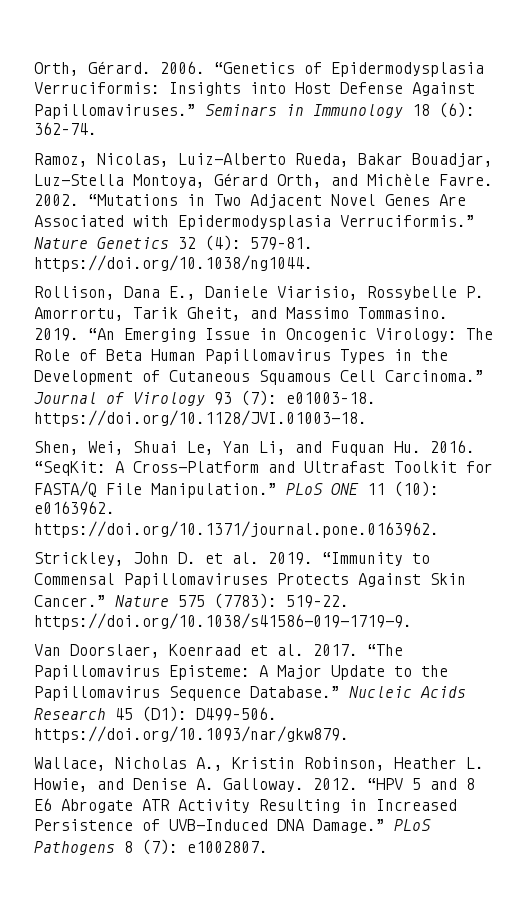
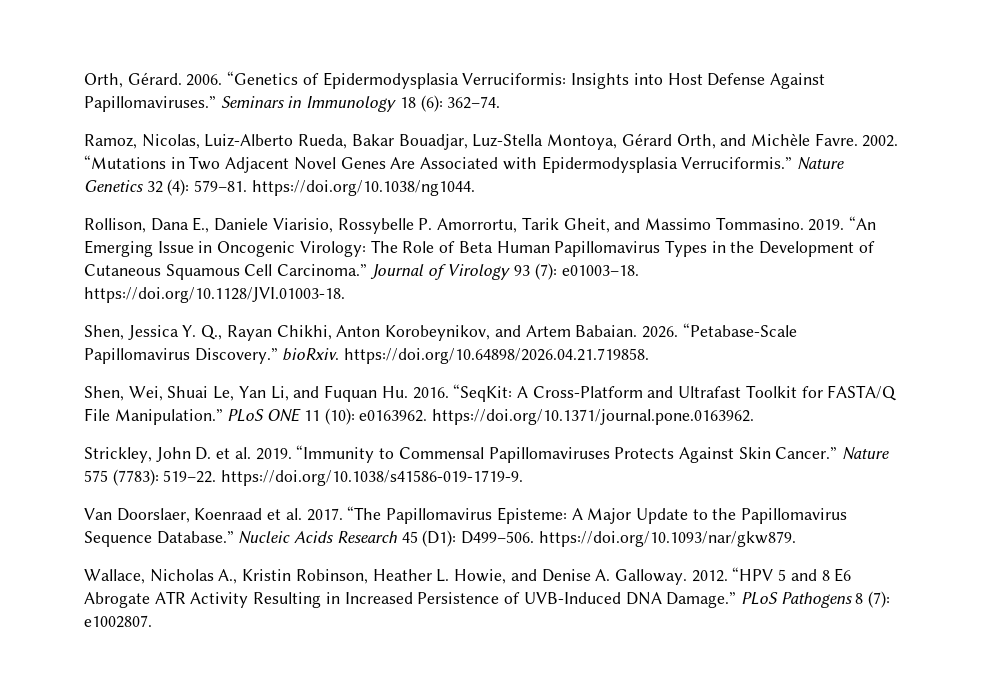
+ Shen, Jessica Y. Q., Rayan Chikhi, Anton Korobeynikov, and Artem Babaian. 2026. “Petabase-Scale Papillomavirus Discovery.” bioRxiv. https://doi.org/10.64898/2026.04.21.719858.

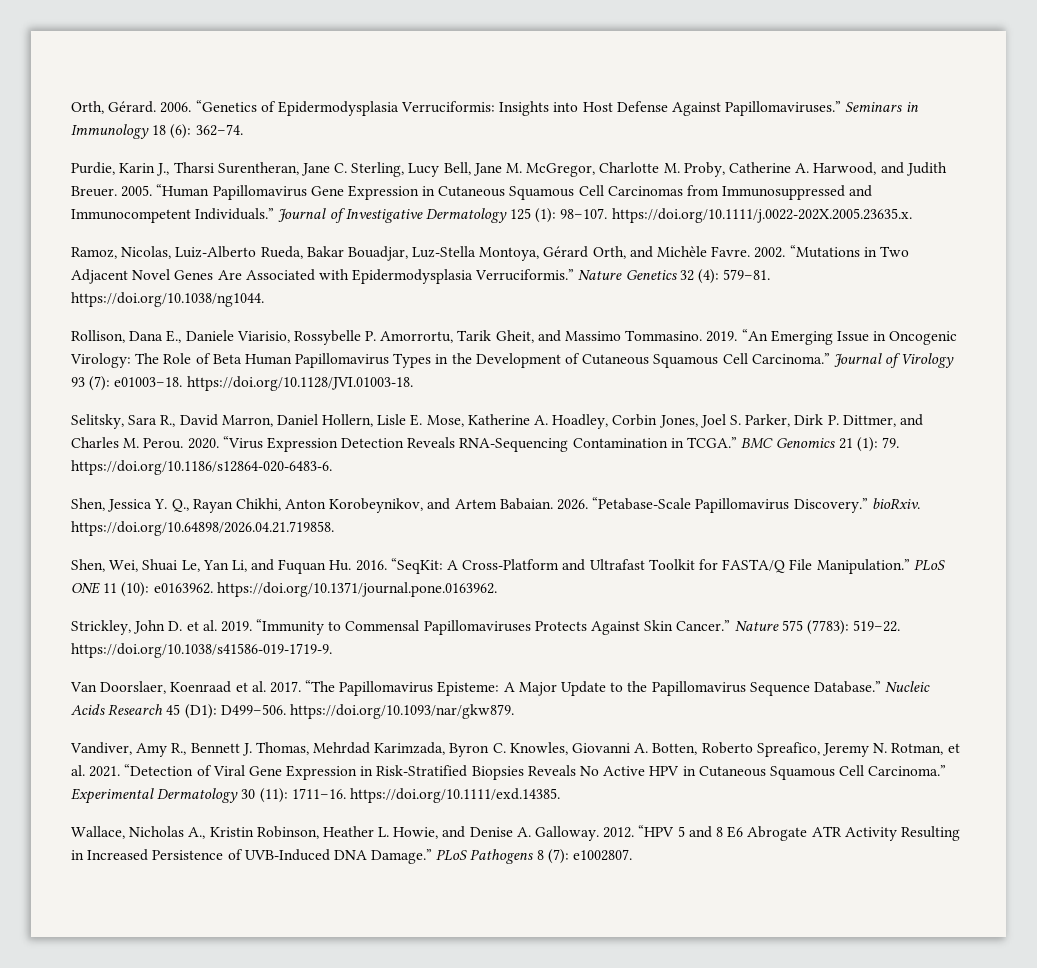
+ Purdie, Karin J., Tharsi Surentheran, Jane C. Sterling, Lucy Bell, Jane M. McGregor, Charlotte M. Proby, Catherine A. Harwood, and Judith Breuer. 2005. “Human Papillomavirus Gene Expression in Cutaneous Squamous Cell Carcinomas from Immunosuppressed and Immunocompetent Individuals.” Journal of Investigative Dermatology 125 (1): 98–107. https://doi.org/10.1111/j.0022-202X.2005.23635.x.
+ Selitsky, Sara R., David Marron, Daniel Hollern, Lisle E. Mose, Katherine A. Hoadley, Corbin Jones, Joel S. Parker, Dirk P. Dittmer, and Charles M. Perou. 2020. “Virus Expression Detection Reveals RNA-Sequencing Contamination in TCGA.” BMC Genomics 21 (1): 79. https://doi.org/10.1186/s12864-020-6483-6.
+ Vandiver, Amy R., Bennett J. Thomas, Mehrdad Karimzada, Byron C. Knowles, Giovanni A. Botten, Roberto Spreafico, Jeremy N. Rotman, et al. 2021. “Detection of Viral Gene Expression in Risk-Stratified Biopsies Reveals No Active HPV in Cutaneous Squamous Cell Carcinoma.” Experimental Dermatology 30 (11): 1711–16. https://doi.org/10.1111/exd.14385.

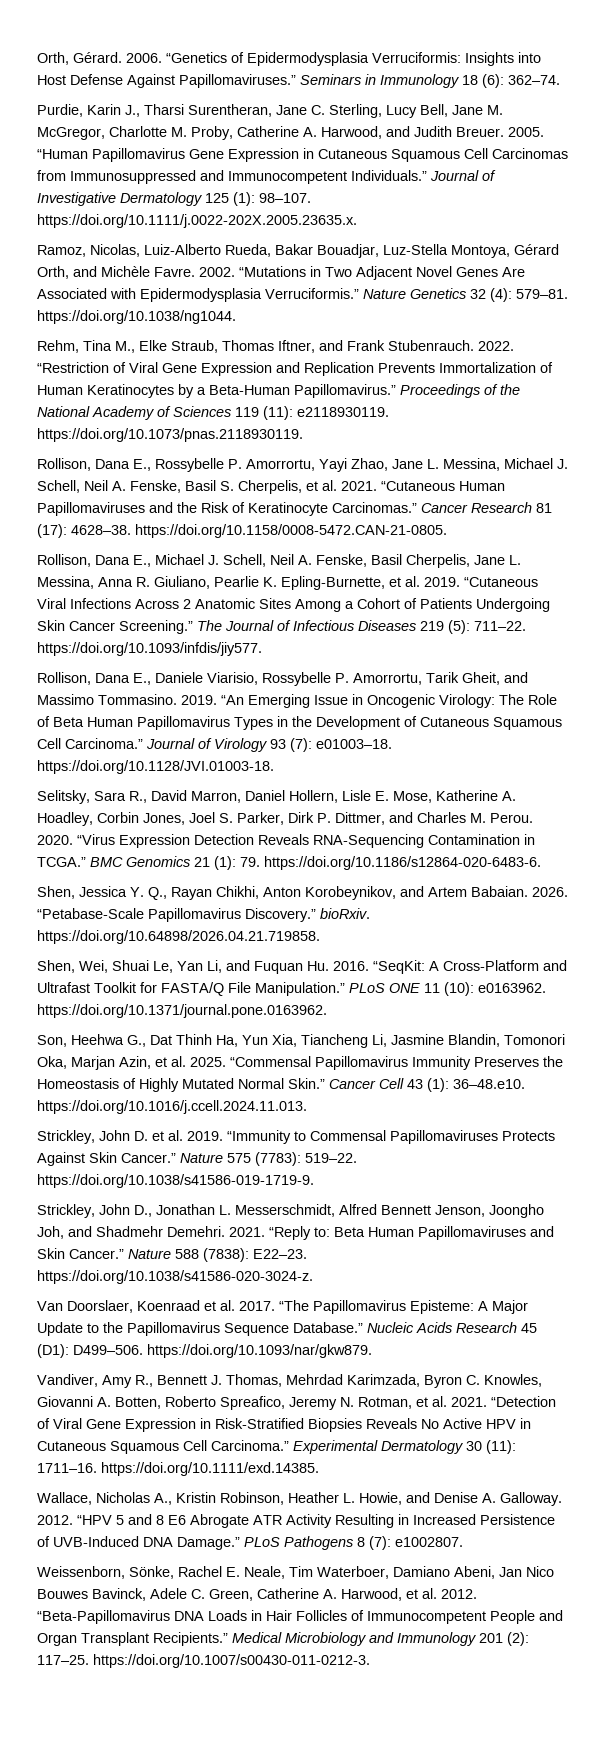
+ Rehm, Tina M., Elke Straub, Thomas Iftner, and Frank Stubenrauch. 2022. “Restriction of Viral Gene Expression and Replication Prevents Immortalization of Human Keratinocytes by a Beta-Human Papillomavirus.” Proceedings of the National Academy of Sciences 119 (11): e2118930119. https://doi.org/10.1073/pnas.2118930119.
+ Rollison, Dana E., Rossybelle P. Amorrortu, Yayi Zhao, Jane L. Messina, Michael J. Schell, Neil A. Fenske, Basil S. Cherpelis, et al. 2021. “Cutaneous Human Papillomaviruses and the Risk of Keratinocyte Carcinomas.” Cancer Research 81 (17): 4628–38. https://doi.org/10.1158/0008-5472.CAN-21-0805.
+ Rollison, Dana E., Michael J. Schell, Neil A. Fenske, Basil Cherpelis, Jane L. Messina, Anna R. Giuliano, Pearlie K. Epling-Burnette, et al. 2019. “Cutaneous Viral Infections Across 2 Anatomic Sites Among a Cohort of Patients Undergoing Skin Cancer Screening.” The Journal of Infectious Diseases 219 (5): 711–22. https://doi.org/10.1093/infdis/jiy577.
+ Son, Heehwa G., Dat Thinh Ha, Yun Xia, Tiancheng Li, Jasmine Blandin, Tomonori Oka, Marjan Azin, et al. 2025. “Commensal Papillomavirus Immunity Preserves the Homeostasis of Highly Mutated Normal Skin.” Cancer Cell 43 (1): 36–48.e10. https://doi.org/10.1016/j.ccell.2024.11.013.
+ Strickley, John D., Jonathan L. Messerschmidt, Alfred Bennett Jenson, Joongho Joh, and Shadmehr Demehri. 2021. “Reply to: Beta Human Papillomaviruses and Skin Cancer.” Nature 588 (7838): E22–23. https://doi.org/10.1038/s41586-020-3024-z.
+ Weissenborn, Sönke, Rachel E. Neale, Tim Waterboer, Damiano Abeni, Jan Nico Bouwes Bavinck, Adele C. Green, Catherine A. Harwood, et al. 2012. “Beta-Papillomavirus DNA Loads in Hair Follicles of Immunocompetent People and Organ Transplant Recipients.” Medical Microbiology and Immunology 201 (2): 117–25. https://doi.org/10.1007/s00430-011-0212-3.

